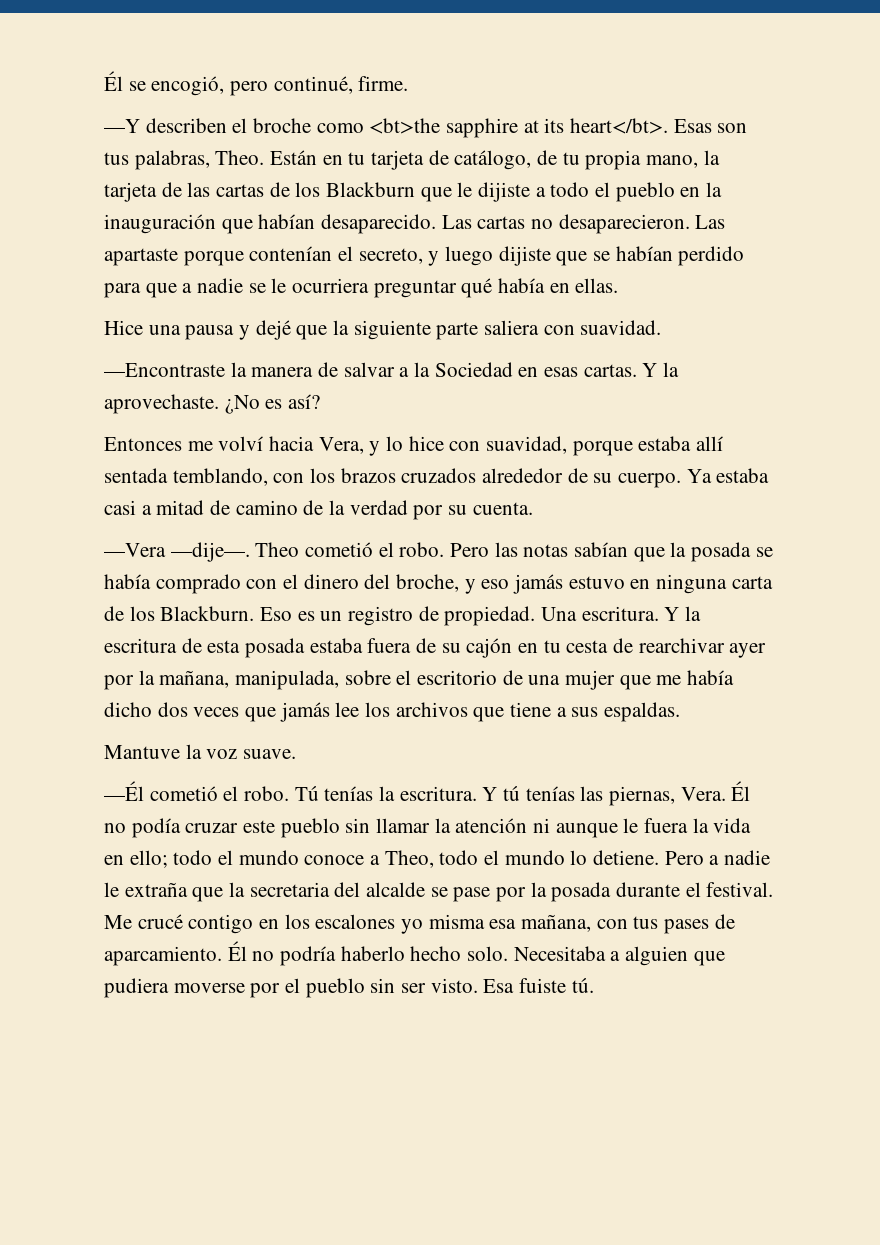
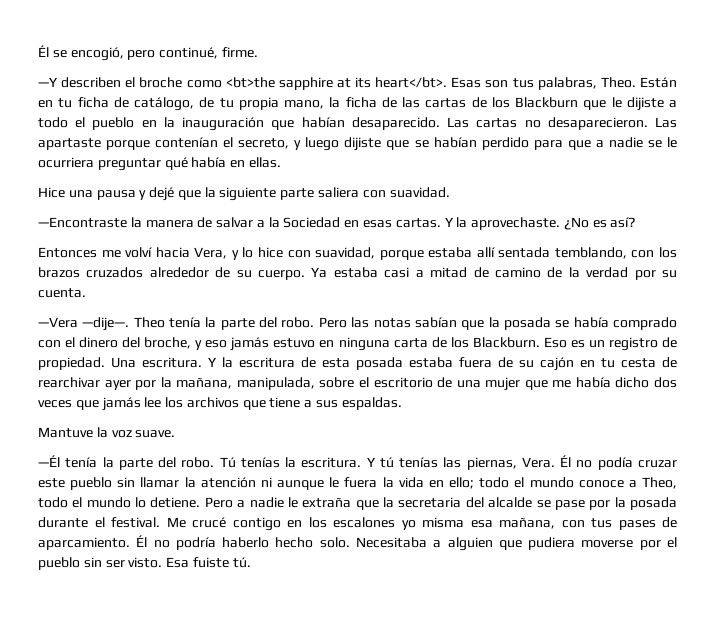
- Están en tu tarjeta de catálogo, de tu propia mano, la tarjeta de las cartas de los Blackburn que le dijiste a todo el pueblo en la inauguración que habían desaparecido.
+ Están en tu ficha de catálogo, de tu propia mano, la ficha de las cartas de los Blackburn que le dijiste a todo el pueblo en la inauguración que habían desaparecido.
- Theo cometió el robo.
+ Theo tenía la parte del robo.
- —Él cometió el robo.
+ —Él tenía la parte del robo.

